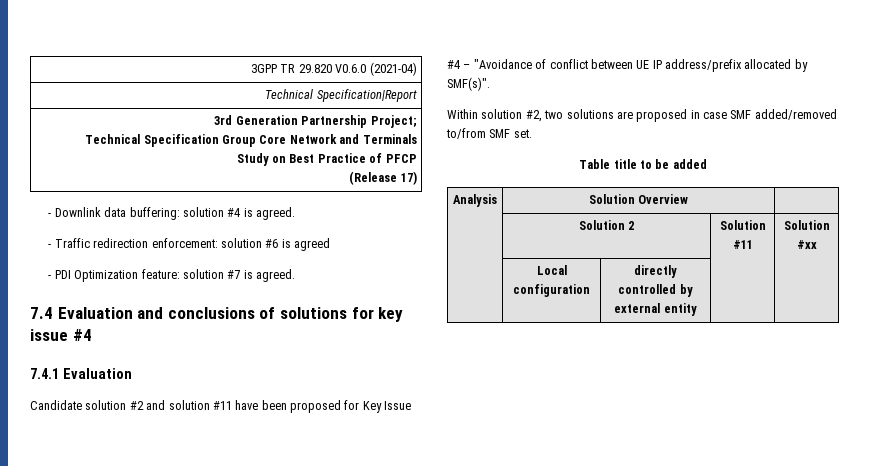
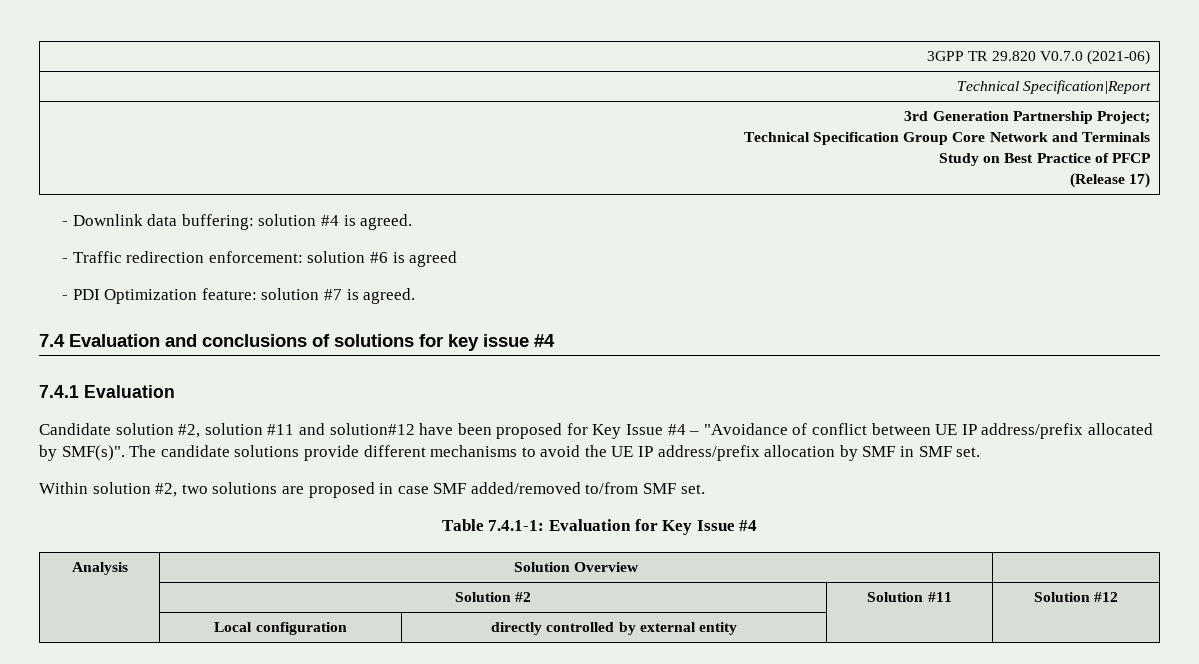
- 3GPP TR 29.820 V0.6.0 (2021-04)
+ 3GPP TR 29.820 V0.7.0 (2021-06)
- Candidate solution #2 and solution #11 have been proposed for Key Issue #4 – "Avoidance of conflict between UE IP address/prefix allocated by SMF(s)".
+ Candidate solution #2, solution #11 and solution#12 have been proposed for Key Issue #4 – "Avoidance of conflict between UE IP address/prefix allocated by SMF(s)". The candidate solutions provide different mechanisms to avoid the UE IP address/prefix allocation by SMF in SMF set.
- Table title to be added
+ Table 7.4.1-1: Evaluation for Key Issue #4
- | Solution 2 | Solution #11 | Solution #xx
+ | Solution #2 | Solution #11 | Solution #12

